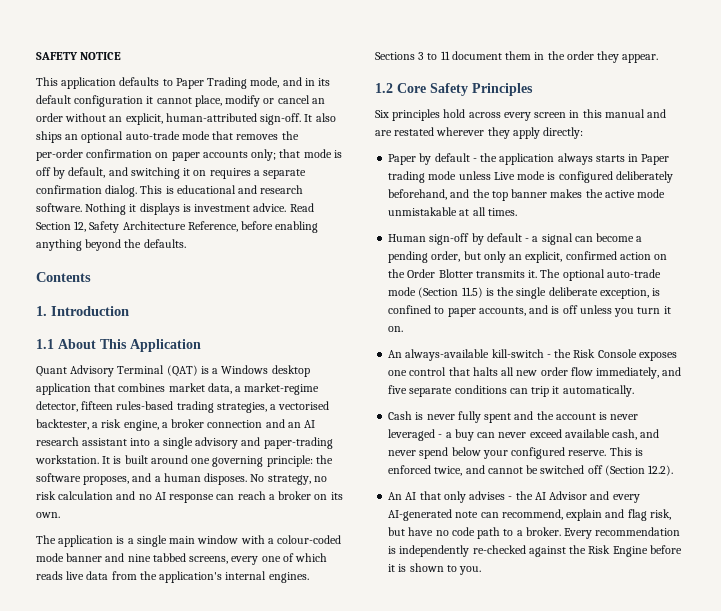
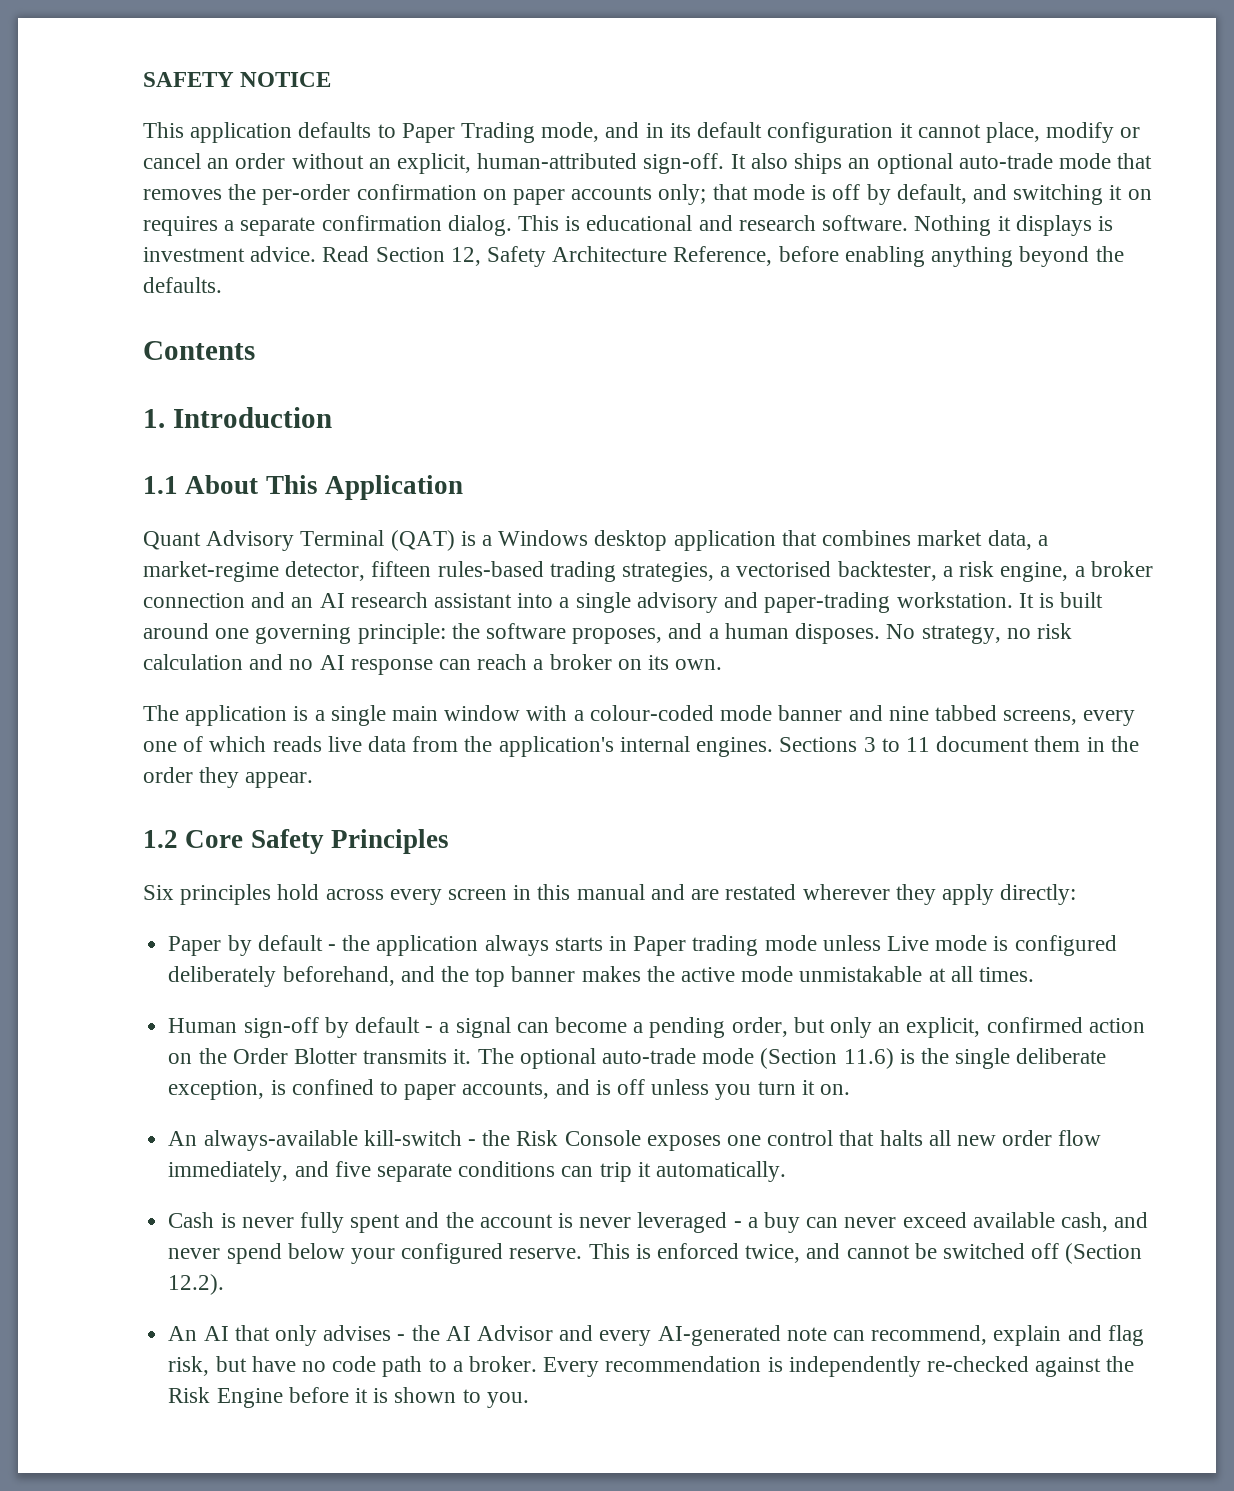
- The optional auto-trade mode (Section 11.5) is the single deliberate exception, is confined to paper accounts, and is off unless you turn it on.
+ The optional auto-trade mode (Section 11.6) is the single deliberate exception, is confined to paper accounts, and is off unless you turn it on.

